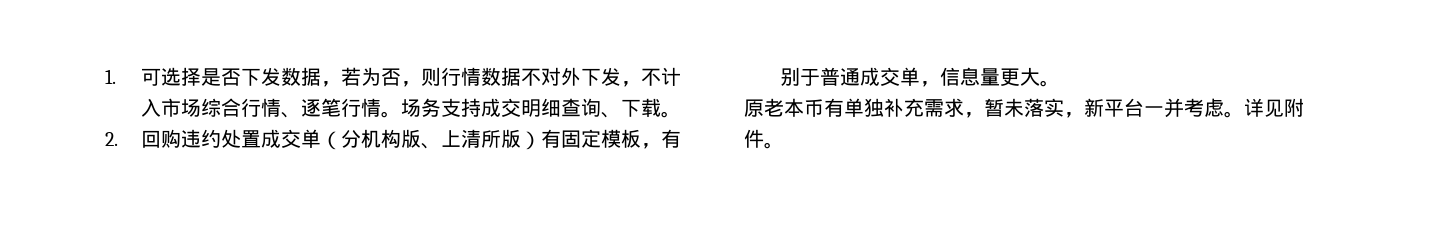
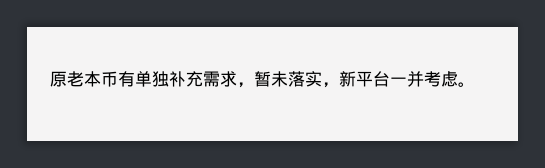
- 1.可选择是否下发数据，若为否，则行情数据不对外下发，不计入市场综合行情、逐笔行情。场务支持成交明细查询、下载。
- 2.回购违约处置成交单（分机构版、上清所版）有固定模板，有别于普通成交单，信息量更大。
- 详见附件。

